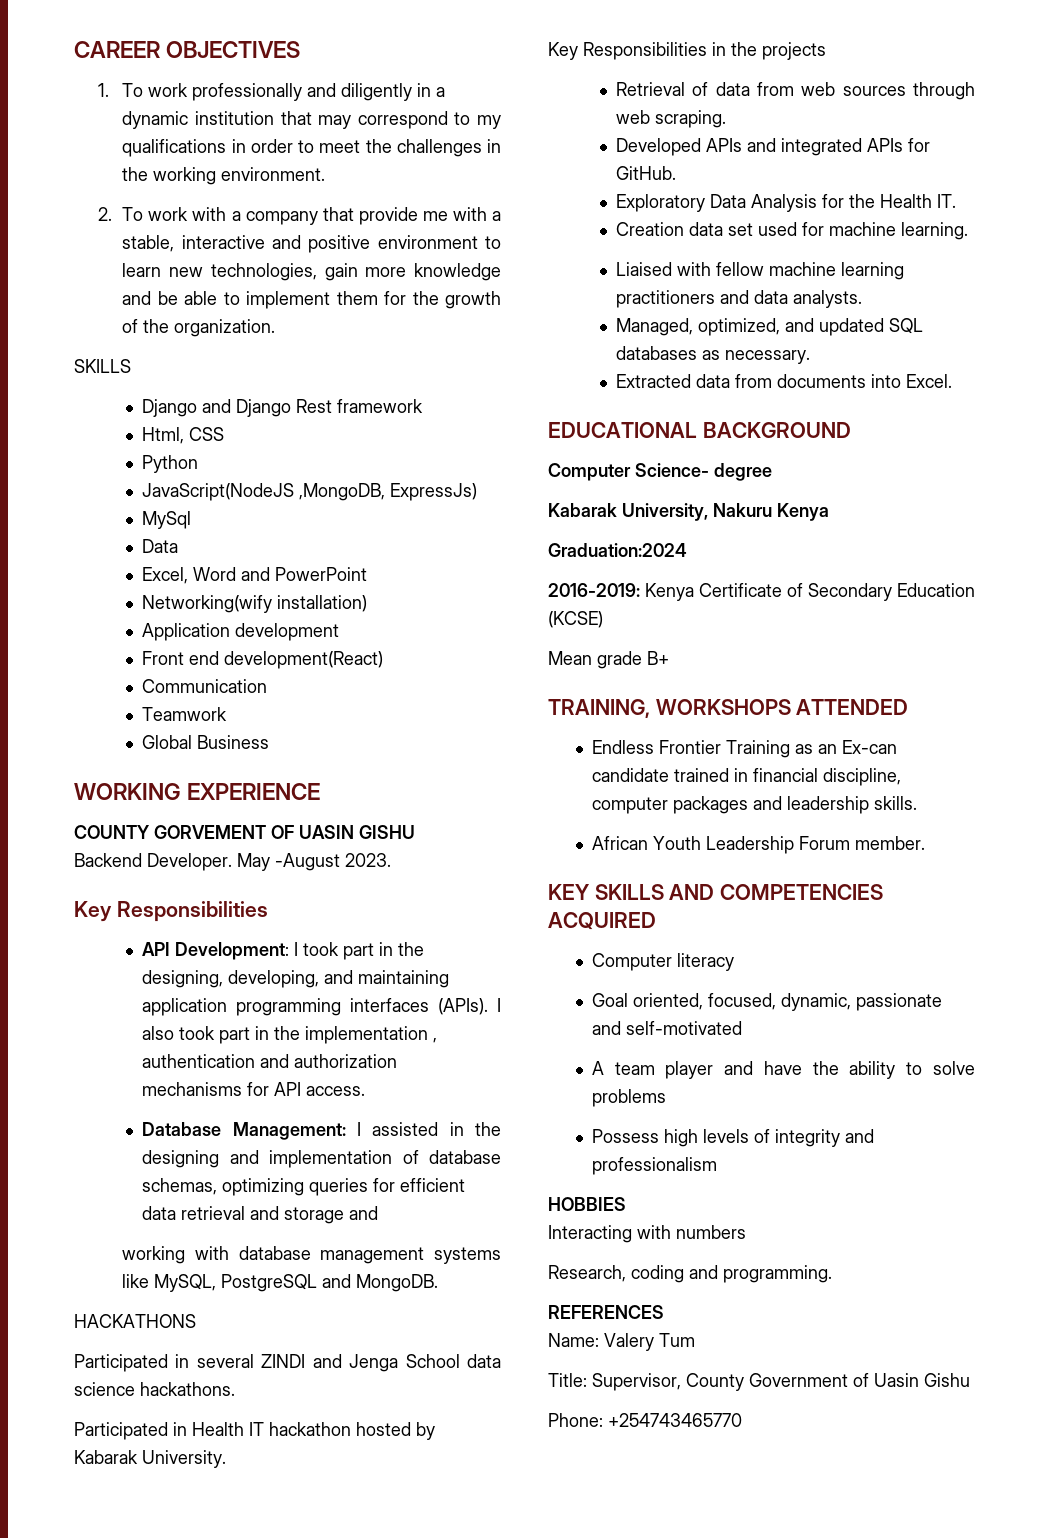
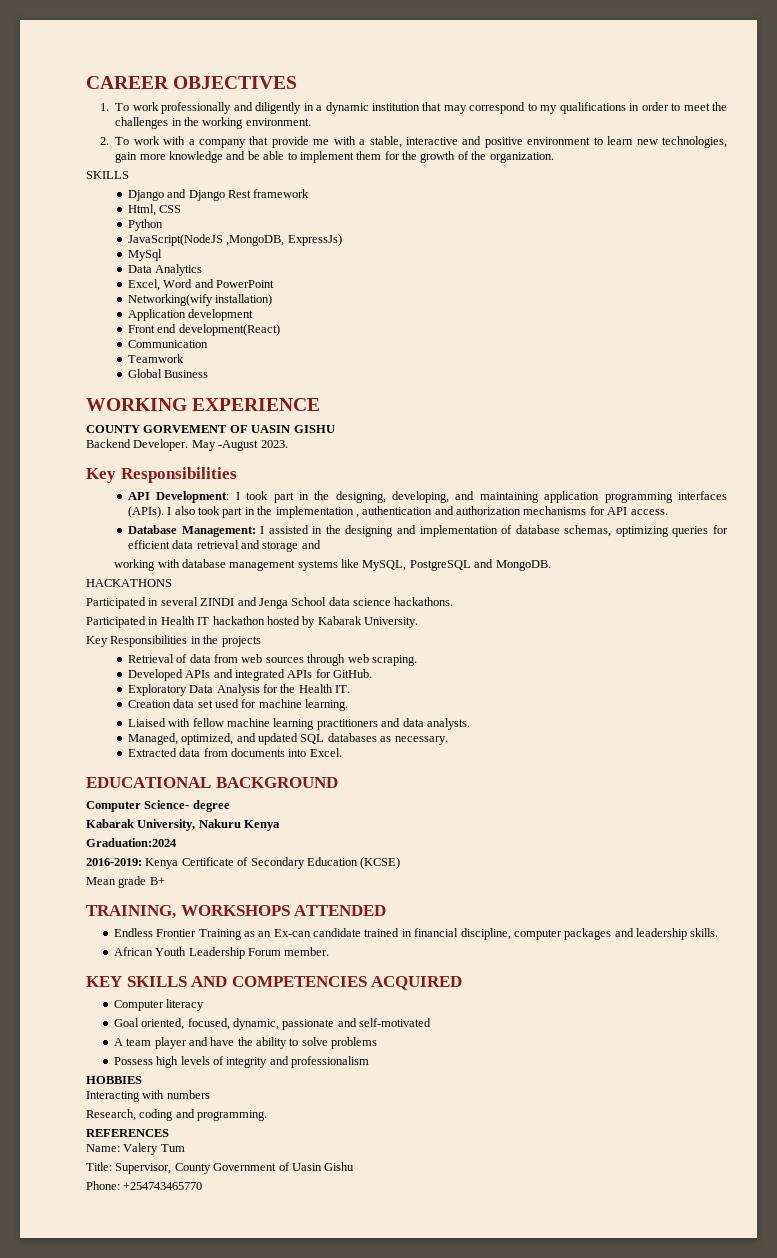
  MySql
- Data
+ Data Analytics

